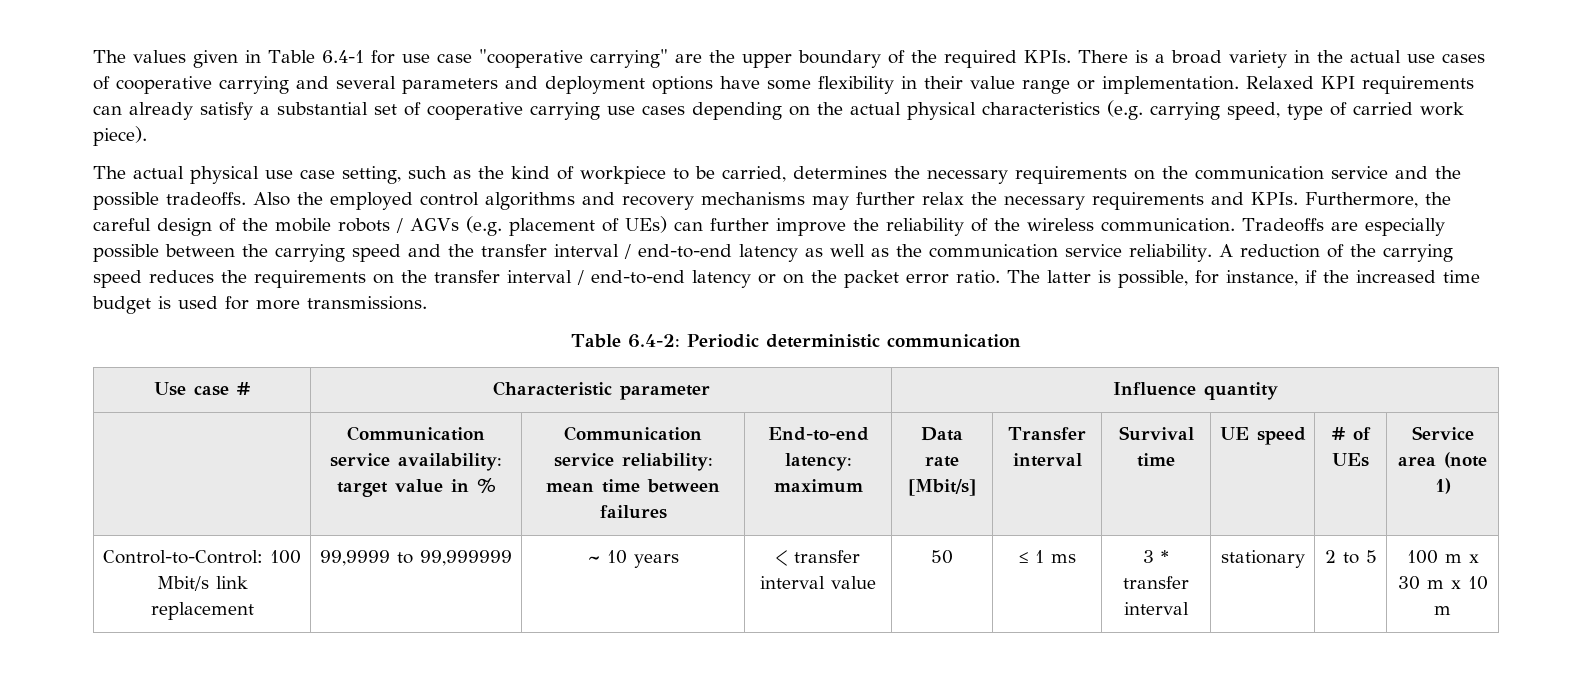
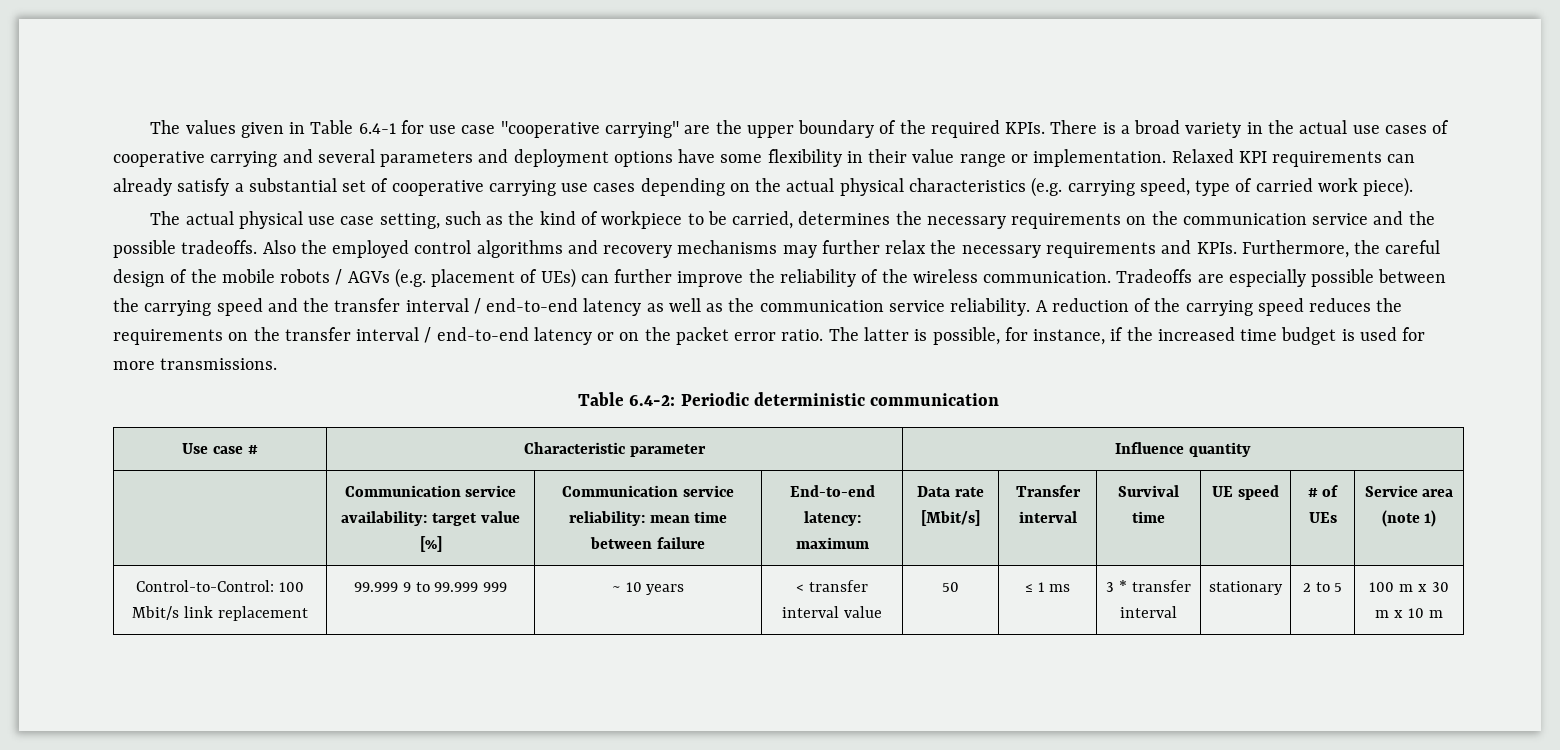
- | Communication service availability: target value in % | Communication service reliability: mean time between failures | End-to-end latency: maximum | Data rate [Mbit/s] | Transfer interval | Survival time | UE speed | # of UEs | Service area (note 1)
+ | Communication service availability: target value [%] | Communication service reliability: mean time between failure | End-to-end latency: maximum | Data rate [Mbit/s] | Transfer interval | Survival time | UE speed | # of UEs | Service area (note 1)
- Control-to-Control: 100 Mbit/s link replacement | 99,9999 to 99,999999 | ~ 10 years | < transfer interval value | 50 | ≤ 1 ms | 3 * transfer interval | stationary | 2 to 5 | 100 m x 30 m x 10 m
+ Control-to-Control: 100 Mbit/s link replacement | 99.999 9 to 99.999 999 | ~ 10 years | < transfer interval value | 50 | ≤ 1 ms | 3 * transfer interval | stationary | 2 to 5 | 100 m x 30 m x 10 m

